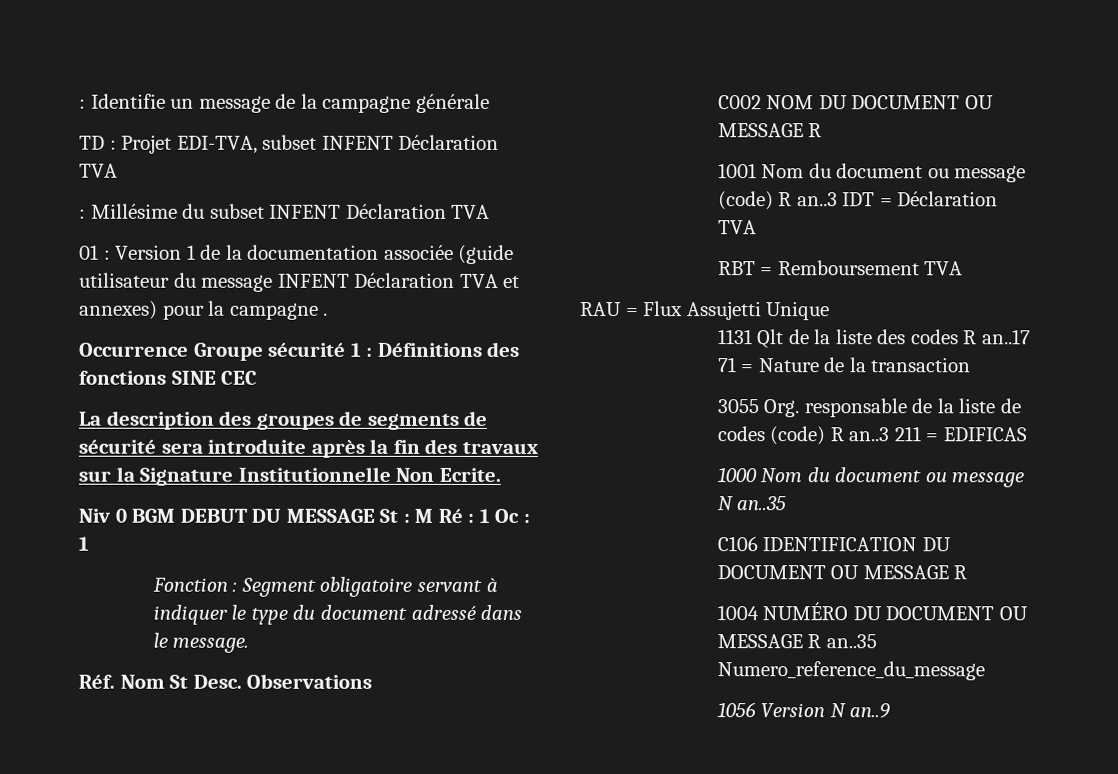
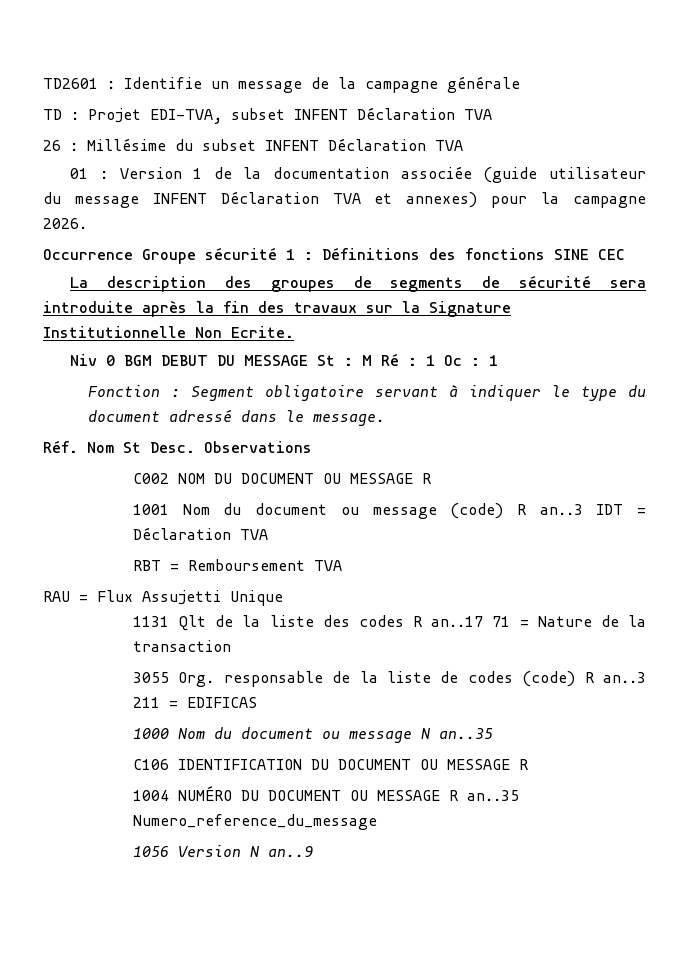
- : Identifie un message de la campagne générale
+ TD2601 : Identifie un message de la campagne générale
- : Millésime du subset INFENT Déclaration TVA
+ 26 : Millésime du subset INFENT Déclaration TVA
- 01 : Version 1 de la documentation associée (guide utilisateur du message INFENT Déclaration TVA et annexes) pour la campagne .
+ 01 : Version 1 de la documentation associée (guide utilisateur du message INFENT Déclaration TVA et annexes) pour la campagne 2026.

